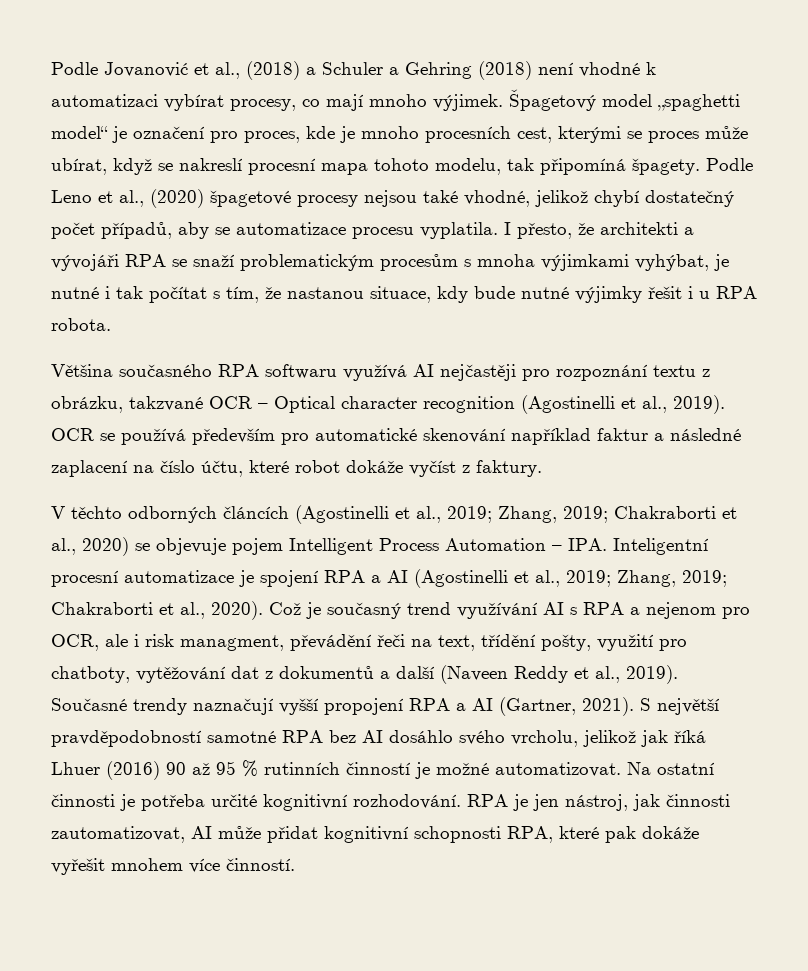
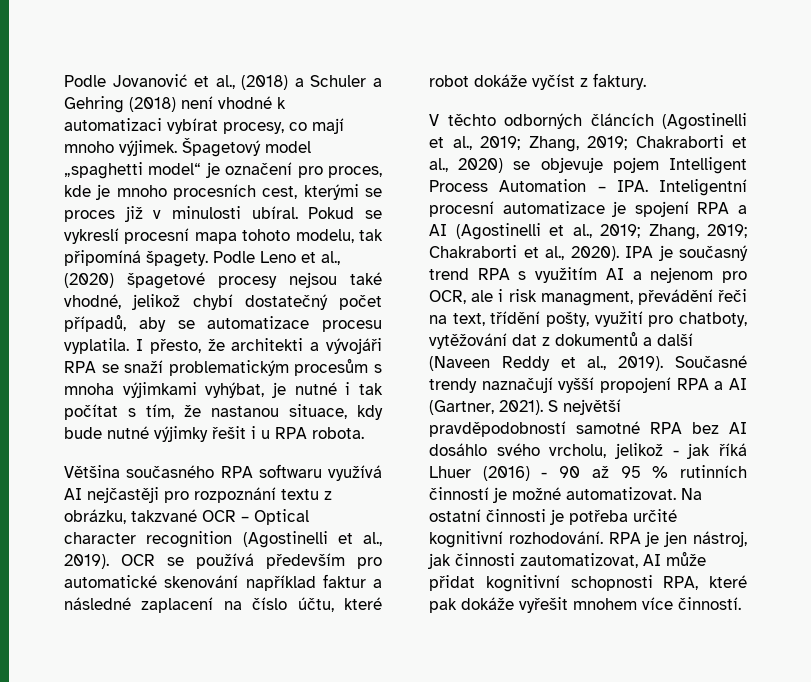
- Špagetový model „spaghetti model“ je označení pro proces, kde je mnoho procesních cest, kterými se proces může ubírat, když se nakreslí procesní mapa tohoto modelu, tak připomíná špagety.
+ Špagetový model „spaghetti model“ je označení pro proces, kde je mnoho procesních cest, kterými se proces již v minulosti ubíral. Pokud se vykreslí procesní mapa tohoto modelu, tak připomíná špagety.
- Což je současný trend využívání AI s RPA a nejenom pro OCR, ale i risk managment, převádění řeči na text, třídění pošty, využití pro chatboty, vytěžování dat z dokumentů a další (Naveen Reddy et al., 2019).
+ IPA je současný trend RPA s využitím AI a nejenom pro OCR, ale i risk managment, převádění řeči na text, třídění pošty, využití pro chatboty, vytěžování dat z dokumentů a další (Naveen Reddy et al., 2019).
- S největší pravděpodobností samotné RPA bez AI dosáhlo svého vrcholu, jelikož jak říká Lhuer (2016) 90 až 95 % rutinních činností je možné automatizovat.
+ S největší pravděpodobností samotné RPA bez AI dosáhlo svého vrcholu, jelikož - jak říká Lhuer (2016) - 90 až 95 % rutinních činností je možné automatizovat.

